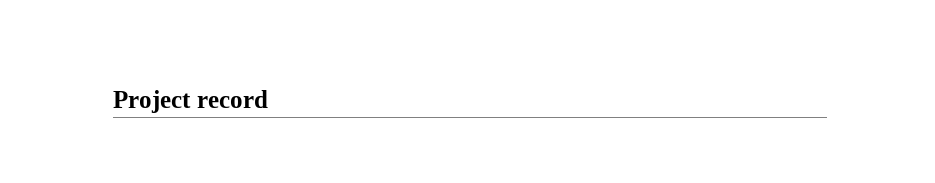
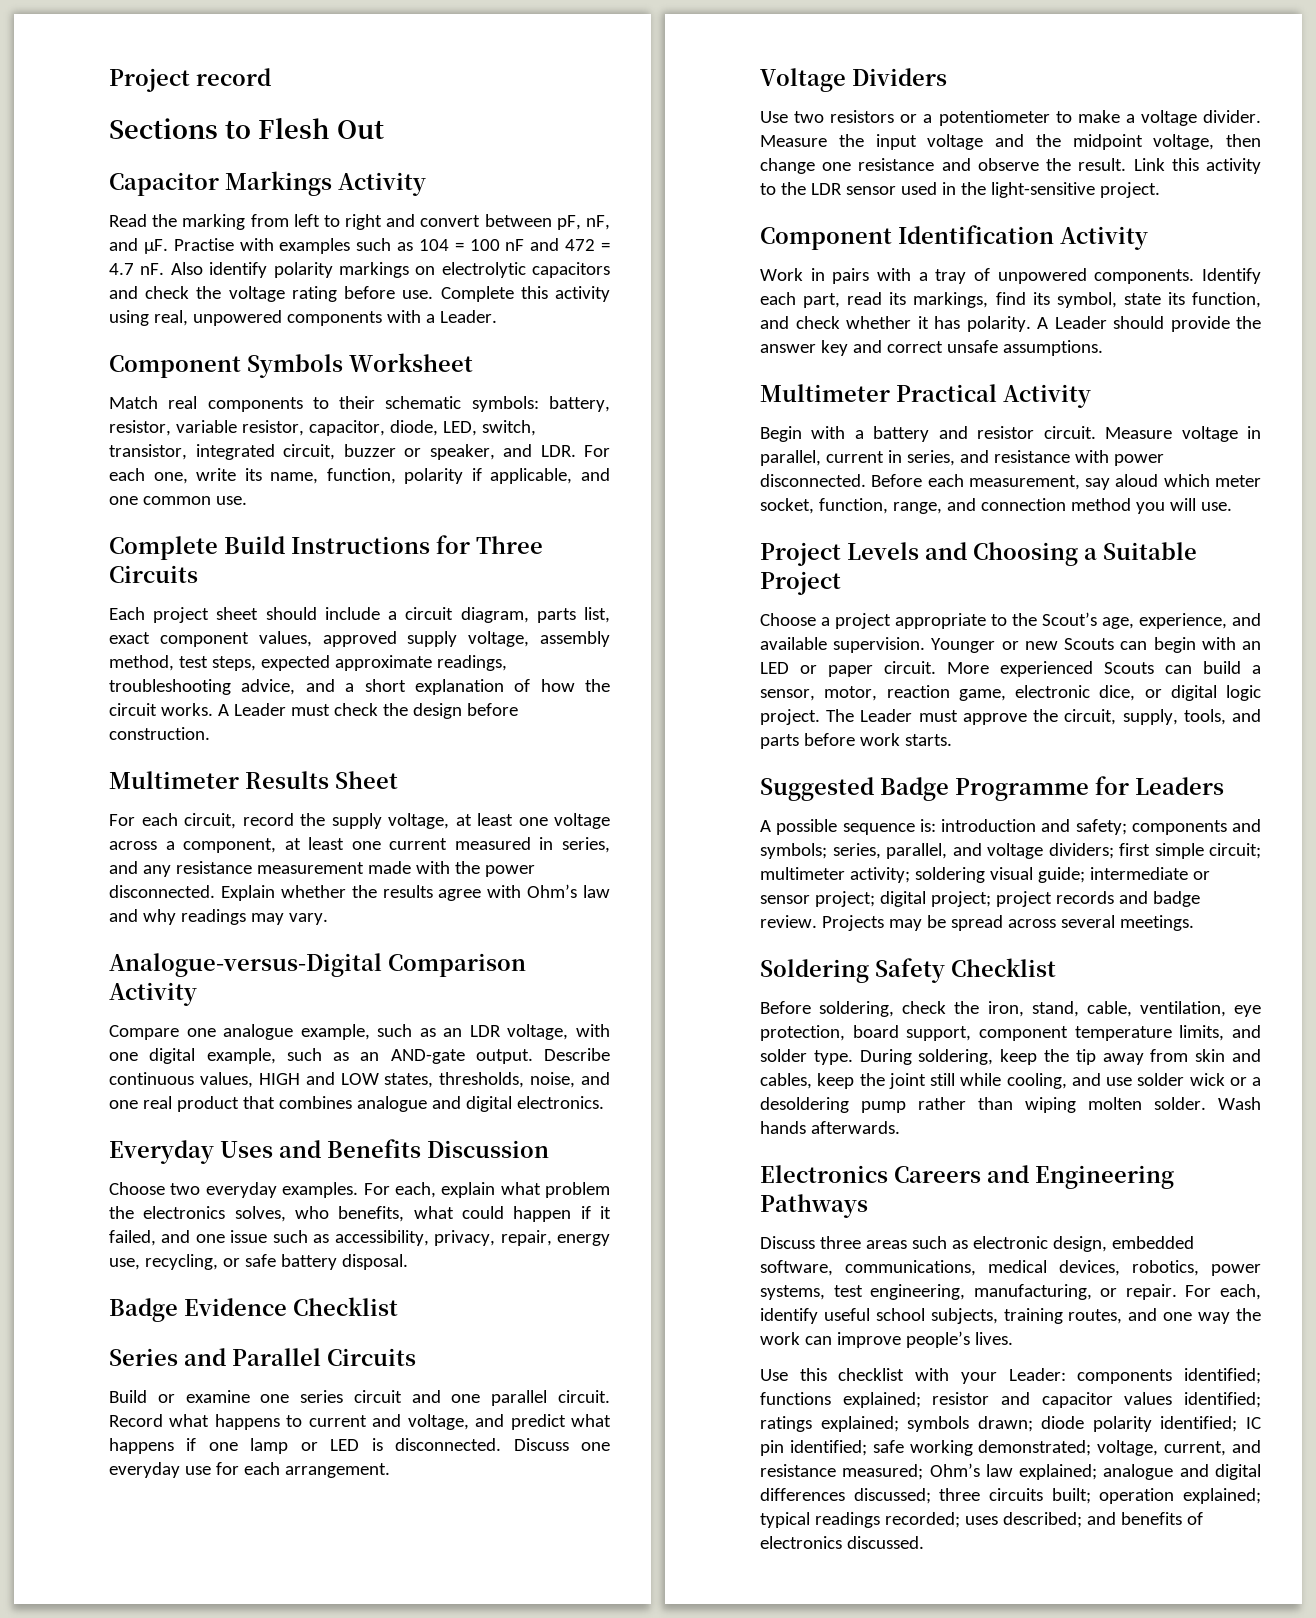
+ Sections to Flesh Out
+ Capacitor Markings Activity
+ Read the marking from left to right and convert between pF, nF, and µF. Practise with examples such as 104 = 100 nF and 472 = 4.7 nF. Also identify polarity markings on electrolytic capacitors and check the voltage rating before use. Complete this activity using real, unpowered components with a Leader.
+ Component Symbols Worksheet
+ Match real components to their schematic symbols: battery, resistor, variable resistor, capacitor, diode, LED, switch, transistor, integrated circuit, buzzer or speaker, and LDR. For each one, write its name, function, polarity if applicable, and one common use.
+ Complete Build Instructions for Three Circuits
+ Each project sheet should include a circuit diagram, parts list, exact component values, approved supply voltage, assembly method, test steps, expected approximate readings, troubleshooting advice, and a short explanation of how the circuit works. A Leader must check the design before construction.
+ Multimeter Results Sheet
+ For each circuit, record the supply voltage, at least one voltage across a component, at least one current measured in series, and any resistance measurement made with the power disconnected. Explain whether the results agree with Ohm’s law and why readings may vary.
+ Analogue-versus-Digital Comparison Activity
+ Compare one analogue example, such as an LDR voltage, with one digital example, such as an AND-gate output. Describe continuous values, HIGH and LOW states, thresholds, noise, and one real product that combines analogue and digital electronics.
+ Everyday Uses and Benefits Discussion
+ Choose two everyday examples. For each, explain what problem the electronics solves, who benefits, what could happen if it failed, and one issue such as accessibility, privacy, repair, energy use, recycling, or safe battery disposal.
+ Badge Evidence Checklist
+ Series and Parallel Circuits
+ Build or examine one series circuit and one parallel circuit. Record what happens to current and voltage, and predict what happens if one lamp or LED is disconnected. Discuss one everyday use for each arrangement.
+ Voltage Dividers
+ Use two resistors or a potentiometer to make a voltage divider. Measure the input voltage and the midpoint voltage, then change one resistance and observe the result. Link this activity to the LDR sensor used in the light-sensitive project.
+ Component Identification Activity
+ Work in pairs with a tray of unpowered components. Identify each part, read its markings, find its symbol, state its function, and check whether it has polarity. A Leader should provide the answer key and correct unsafe assumptions.
+ Multimeter Practical Activity
+ Begin with a battery and resistor circuit. Measure voltage in parallel, current in series, and resistance with power disconnected. Before each measurement, say aloud which meter socket, function, range, and connection method you will use.
+ Project Levels and Choosing a Suitable Project
+ Choose a project appropriate to the Scout’s age, experience, and available supervision. Younger or new Scouts can begin with an LED or paper circuit. More experienced Scouts can build a sensor, motor, reaction game, electronic dice, or digital logic project. The Leader must approve the circuit, supply, tools, and parts before work starts.
+ Suggested Badge Programme for Leaders
+ A possible sequence is: introduction and safety; components and symbols; series, parallel, and voltage dividers; first simple circuit; multimeter activity; soldering visual guide; intermediate or sensor project; digital project; project records and badge review. Projects may be spread across several meetings.
+ Soldering Safety Checklist
+ Before soldering, check the iron, stand, cable, ventilation, eye protection, board support, component temperature limits, and solder type. During soldering, keep the tip away from skin and cables, keep the joint still while cooling, and use solder wick or a desoldering pump rather than wiping molten solder. Wash hands afterwards.
+ Electronics Careers and Engineering Pathways
+ Discuss three areas such as electronic design, embedded software, communications, medical devices, robotics, power systems, test engineering, manufacturing, or repair. For each, identify useful school subjects, training routes, and one way the work can improve people’s lives.
+ Use this checklist with your Leader: components identified; functions explained; resistor and capacitor values identified; ratings explained; symbols drawn; diode polarity identified; IC pin identified; safe working demonstrated; voltage, current, and resistance measured; Ohm’s law explained; analogue and digital differences discussed; three circuits built; operation explained; typical readings recorded; uses described; and benefits of electronics discussed.

